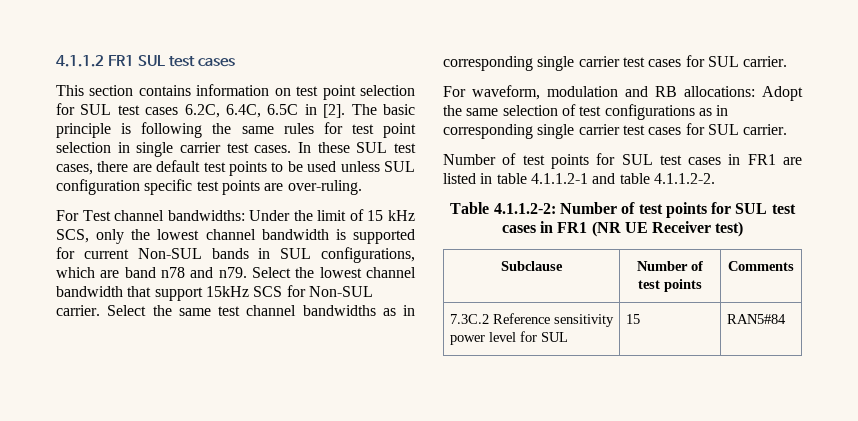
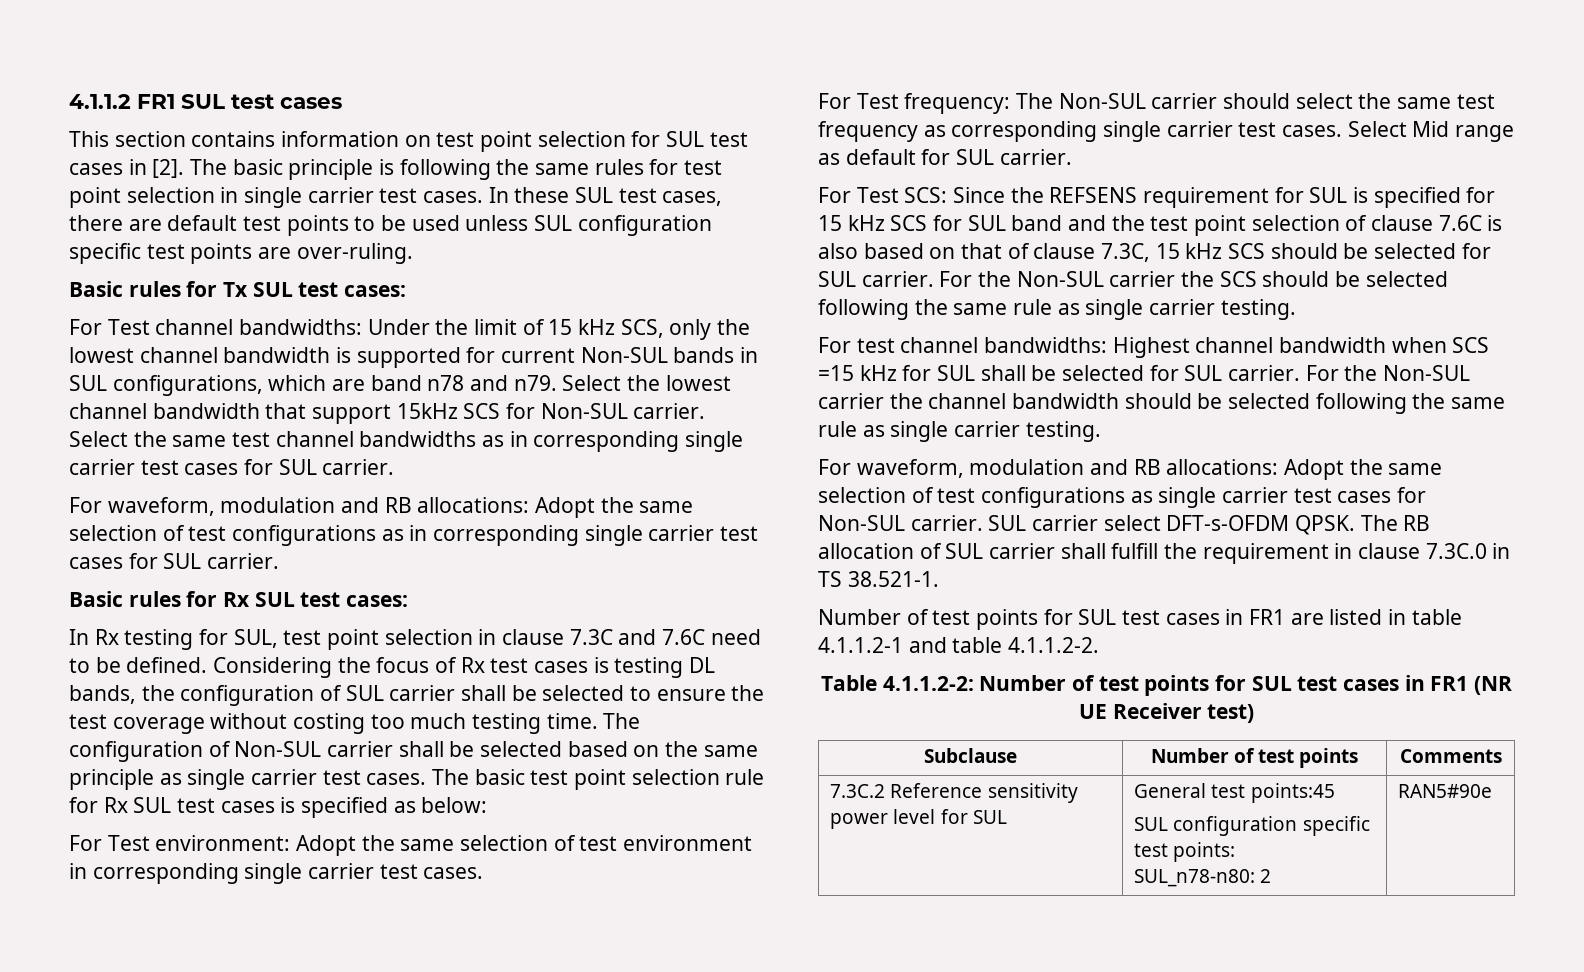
- This section contains information on test point selection for SUL test cases 6.2C, 6.4C, 6.5C in [2].
+ This section contains information on test point selection for SUL test cases in [2].
+ Basic rules for Tx SUL test cases:
+ Basic rules for Rx SUL test cases:
+ In Rx testing for SUL, test point selection in clause 7.3C and 7.6C need to be defined. Considering the focus of Rx test cases is testing DL bands, the configuration of SUL carrier shall be selected to ensure the test coverage without costing too much testing time. The configuration of Non-SUL carrier shall be selected based on the same principle as single carrier test cases. The basic test point selection rule for Rx SUL test cases is specified as below:
+ For Test environment: Adopt the same selection of test environment in corresponding single carrier test cases.
+ For Test frequency: The Non-SUL carrier should select the same test frequency as corresponding single carrier test cases. Select Mid range as default for SUL carrier.
+ For Test SCS: Since the REFSENS requirement for SUL is specified for 15 kHz SCS for SUL band and the test point selection of clause 7.6C is also based on that of clause 7.3C, 15 kHz SCS should be selected for SUL carrier. For the Non-SUL carrier the SCS should be selected following the same rule as single carrier testing.
+ For test channel bandwidths: Highest channel bandwidth when SCS =15 kHz for SUL shall be selected for SUL carrier. For the Non-SUL carrier the channel bandwidth should be selected following the same rule as single carrier testing.
+ For waveform, modulation and RB allocations: Adopt the same selection of test configurations as single carrier test cases for Non-SUL carrier. SUL carrier select DFT-s-OFDM QPSK. The RB allocation of SUL carrier shall fulfill the requirement in clause 7.3C.0 in TS 38.521-1.
- 7.3C.2 Reference sensitivity power level for SUL | 15 | RAN5#84
+ 7.3C.2 Reference sensitivity power level for SUL | General test points:45
+ SUL configuration specific test points:
+ SUL_n78-n80: 2 | RAN5#90e

